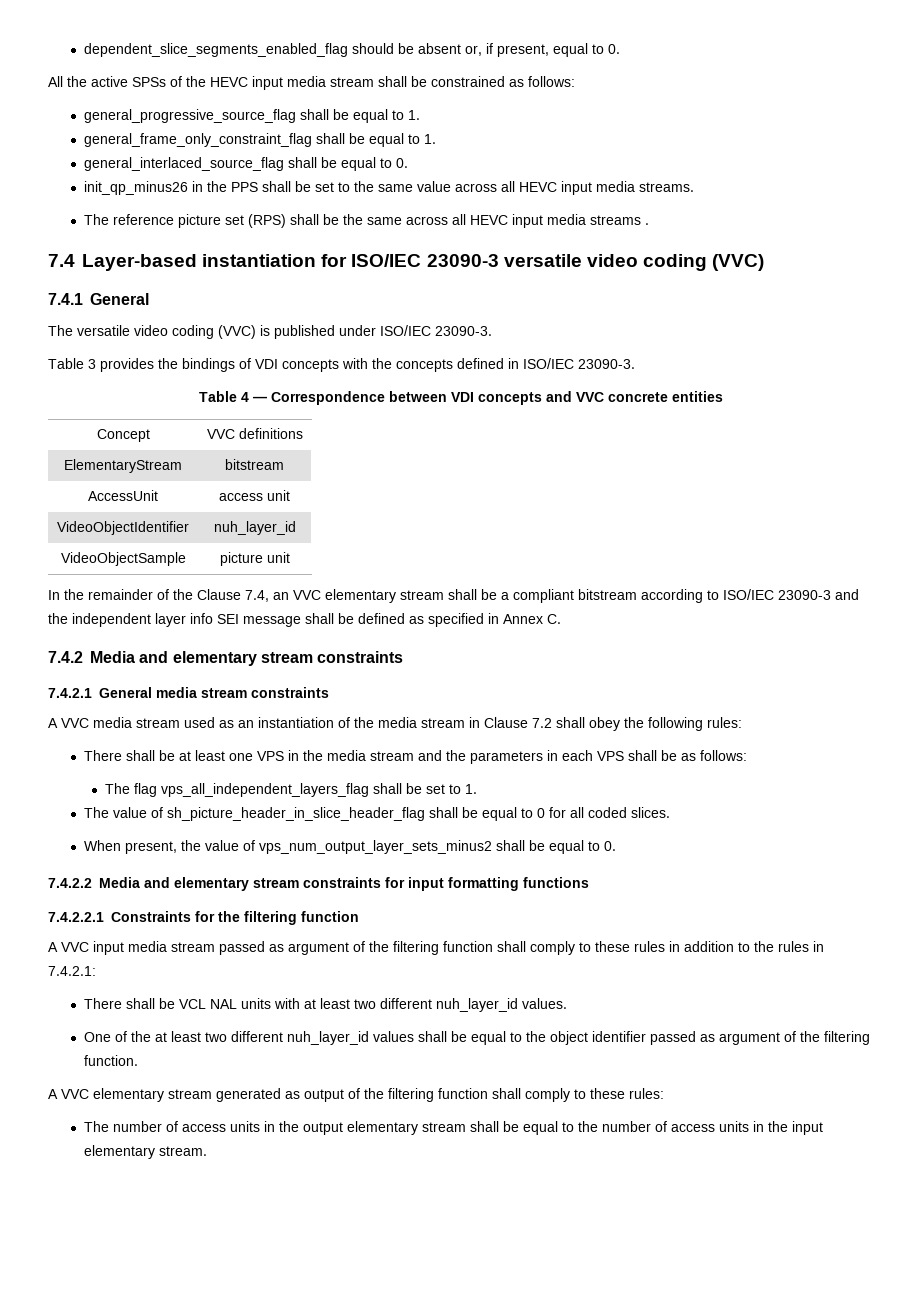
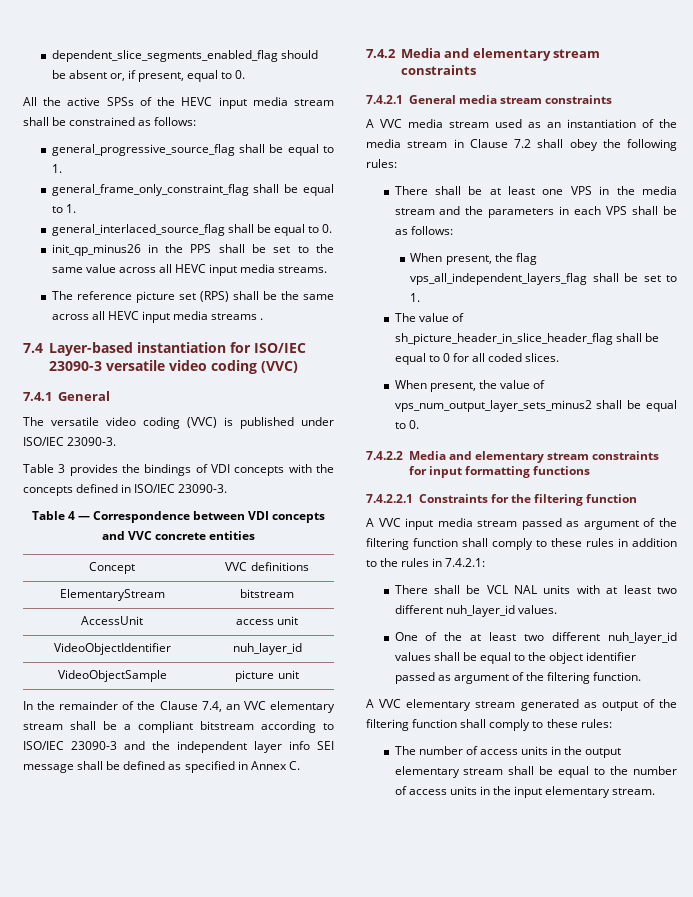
- The flag vps_all_independent_layers_flag shall be set to 1.
+ When present, the flag vps_all_independent_layers_flag shall be set to 1.

